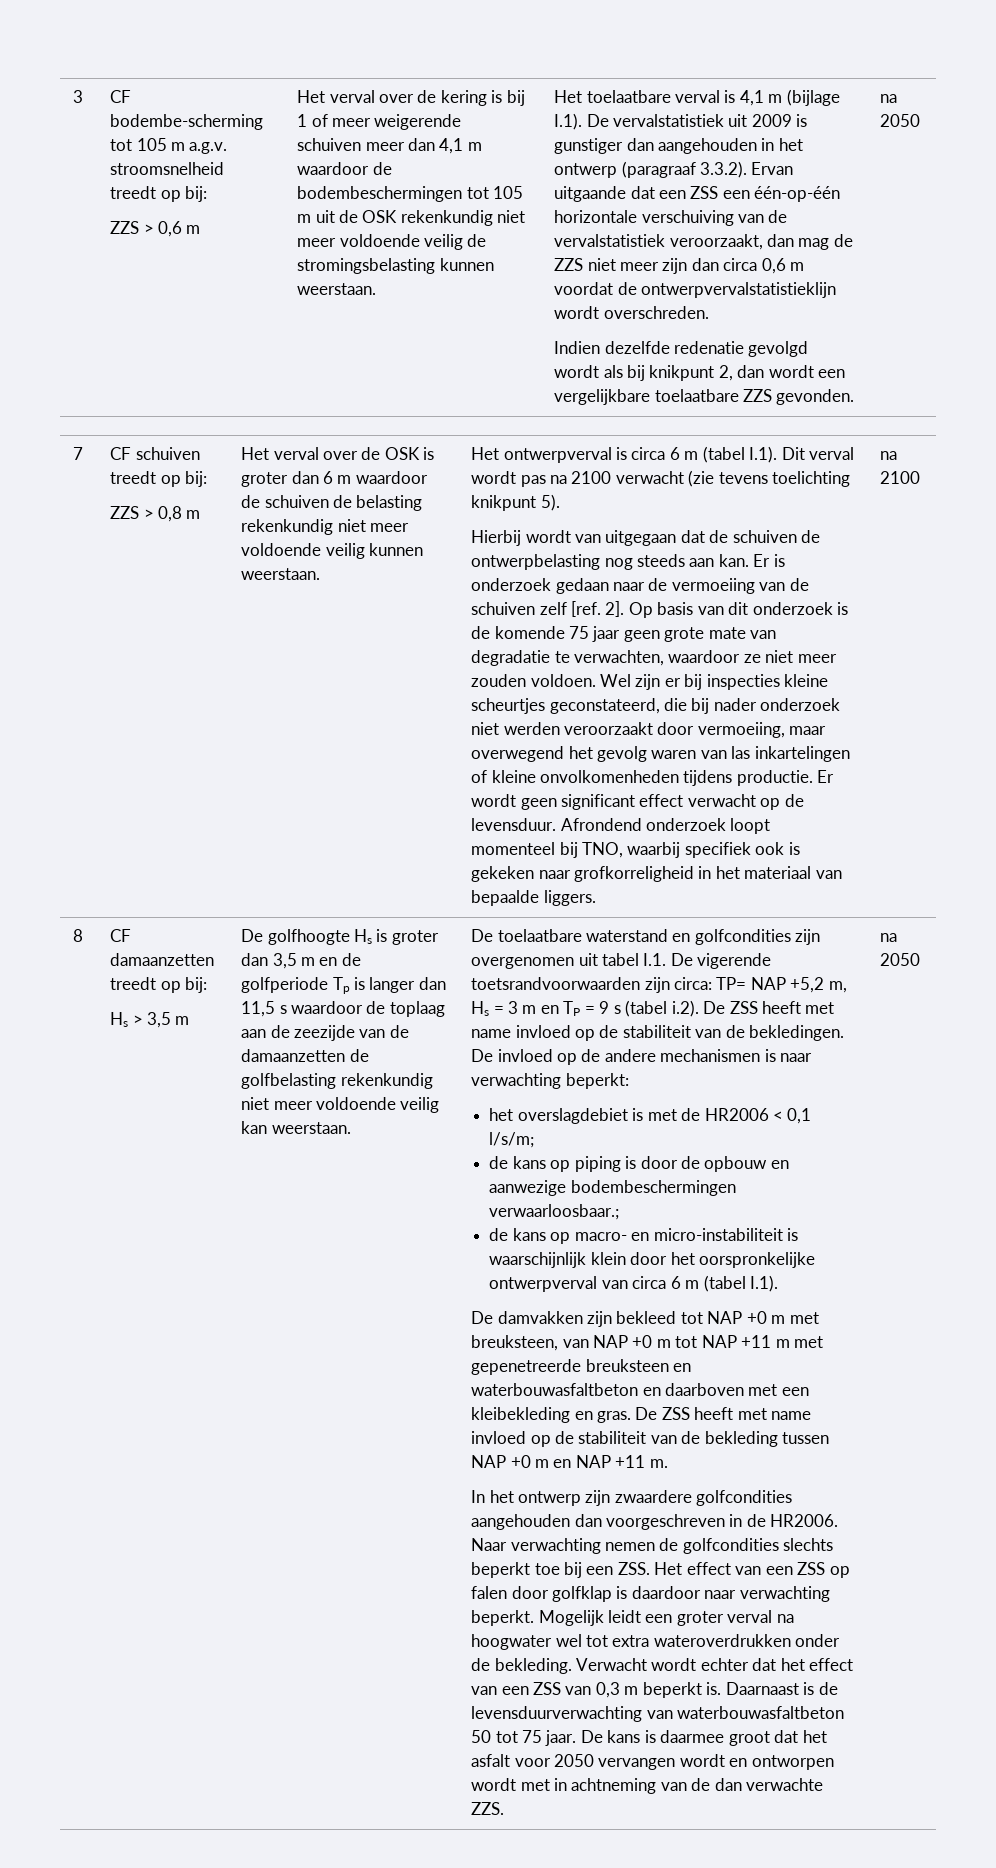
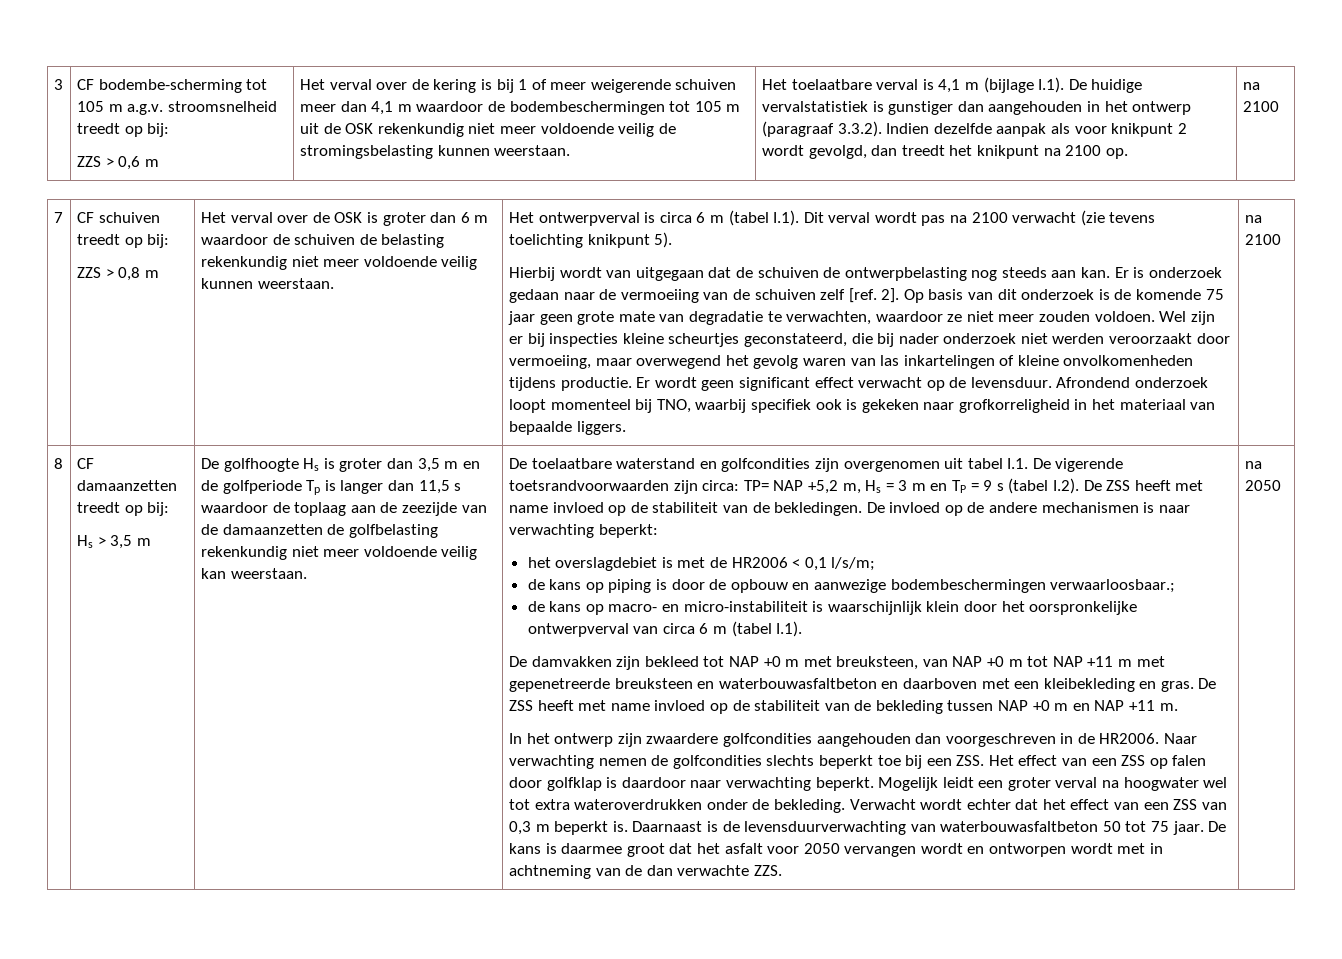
- Het toelaatbare verval is 4,1 m (bijlage I.1). De vervalstatistiek uit 2009 is gunstiger dan aangehouden in het ontwerp (paragraaf 3.3.2). Ervan uitgaande dat een ZSS een één-op-één horizontale verschuiving van de vervalstatistiek veroorzaakt, dan mag de ZZS niet meer zijn dan circa 0,6 m voordat de ontwerpvervalstatistieklijn wordt overschreden.
- Indien dezelfde redenatie gevolgd wordt als bij knikpunt 2, dan wordt een vergelijkbare toelaatbare ZZS gevonden. | na 2050
+ Het toelaatbare verval is 4,1 m (bijlage I.1). De huidige vervalstatistiek is gunstiger dan aangehouden in het ontwerp (paragraaf 3.3.2). Indien dezelfde aanpak als voor knikpunt 2 wordt gevolgd, dan treedt het knikpunt na 2100 op. | na 2100
- De toelaatbare waterstand en golfcondities zijn overgenomen uit tabel I.1. De vigerende toetsrandvoorwaarden zijn circa: TP= NAP +5,2 m, Hs = 3 m en TP = 9 s (tabel i.2). De ZSS heeft met name invloed op de stabiliteit van de bekledingen.
+ De toelaatbare waterstand en golfcondities zijn overgenomen uit tabel I.1. De vigerende toetsrandvoorwaarden zijn circa: TP= NAP +5,2 m, Hs = 3 m en TP = 9 s (tabel I.2). De ZSS heeft met name invloed op de stabiliteit van de bekledingen.

